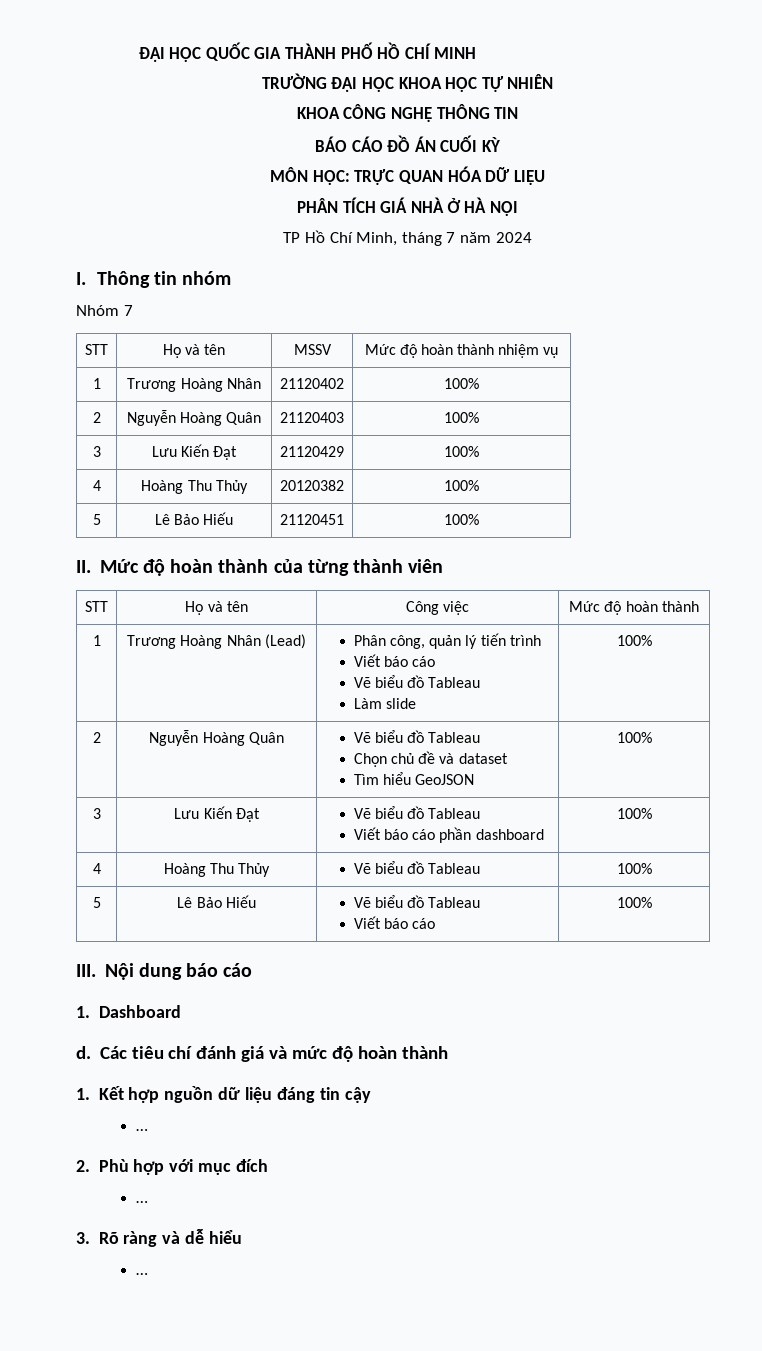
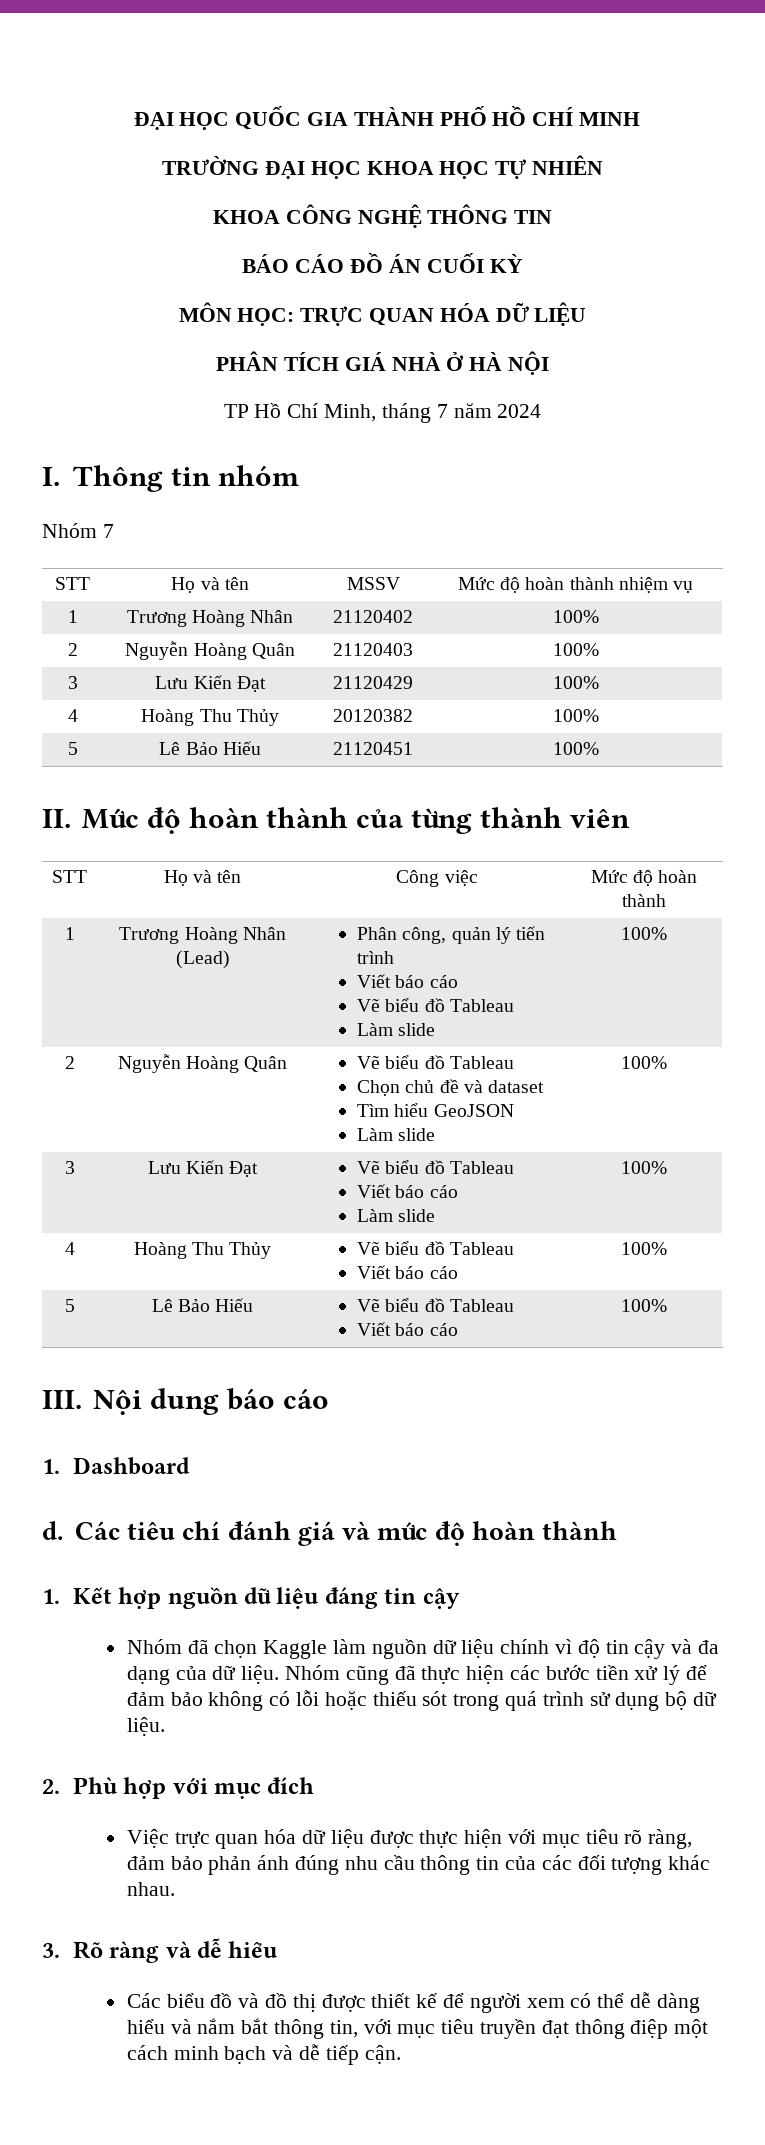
  2 | Nguyễn Hoàng Quân | Vẽ biểu đồ Tableau
  Chọn chủ đề và dataset
- Tìm hiểu GeoJSON | 100%
+ Tìm hiểu GeoJSON
+ Làm slide | 100%
  3 | Lưu Kiến Đạt | Vẽ biểu đồ Tableau
- Viết báo cáo phần dashboard | 100%
+ Viết báo cáo
+ Làm slide | 100%
- 4 | Hoàng Thu Thủy | Vẽ biểu đồ Tableau | 100%
+ 4 | Hoàng Thu Thủy | Vẽ biểu đồ Tableau
+ Viết báo cáo | 100%
  1. Kết hợp nguồn dữ liệu đáng tin cậy
- …
+ Nhóm đã chọn Kaggle làm nguồn dữ liệu chính vì độ tin cậy và đa dạng của dữ liệu. Nhóm cũng đã thực hiện các bước tiền xử lý để đảm bảo không có lỗi hoặc thiếu sót trong quá trình sử dụng bộ dữ liệu.
  2. Phù hợp với mục đích
- …
+ Việc trực quan hóa dữ liệu được thực hiện với mục tiêu rõ ràng, đảm bảo phản ánh đúng nhu cầu thông tin của các đối tượng khác nhau.
  3. Rõ ràng và dễ hiểu
- …
+ Các biểu đồ và đồ thị được thiết kế để người xem có thể dễ dàng hiểu và nắm bắt thông tin, với mục tiêu truyền đạt thông điệp một cách minh bạch và dễ tiếp cận.

